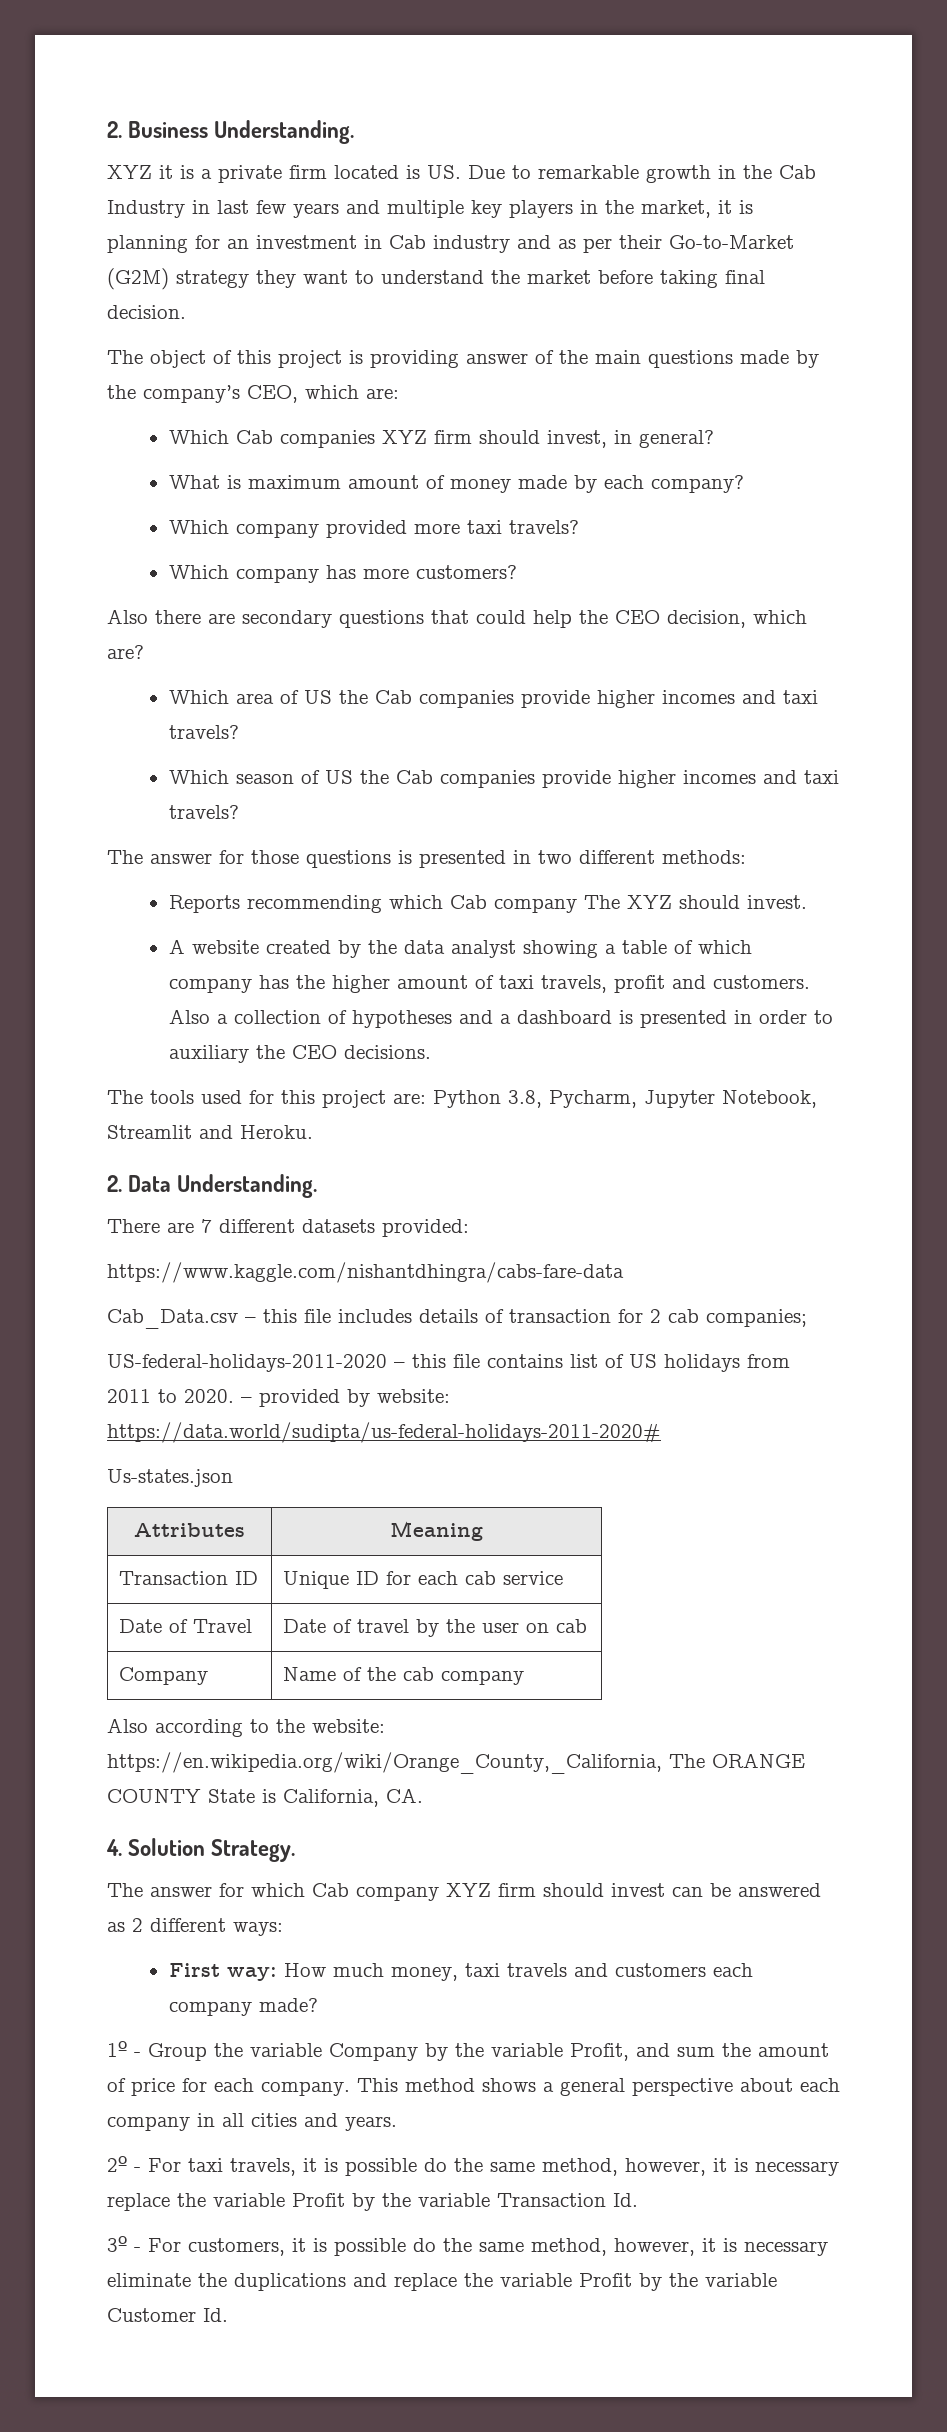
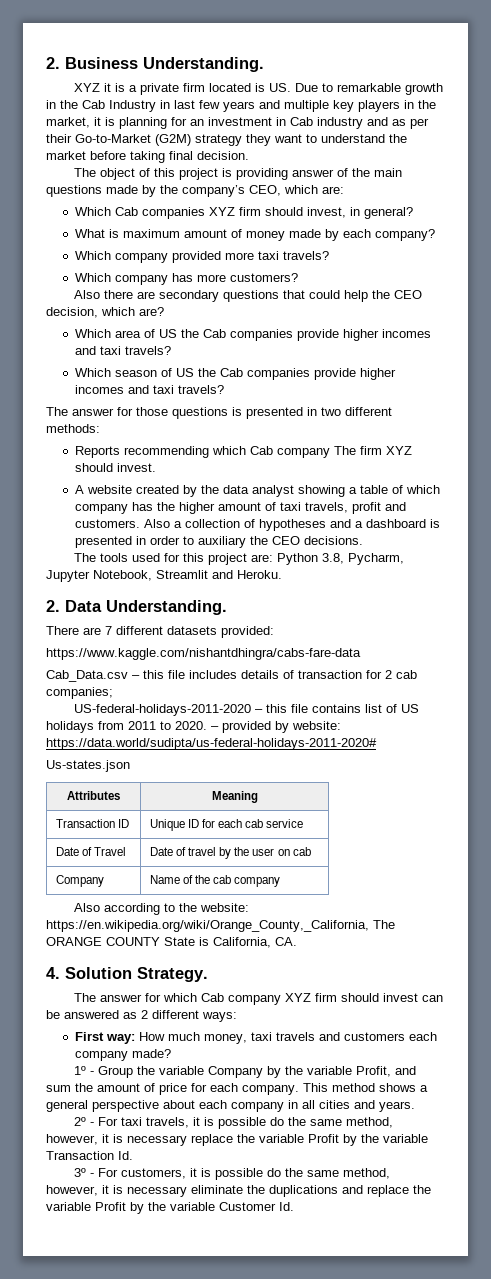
- Reports recommending which Cab company The XYZ should invest.
+ Reports recommending which Cab company The firm XYZ should invest.

